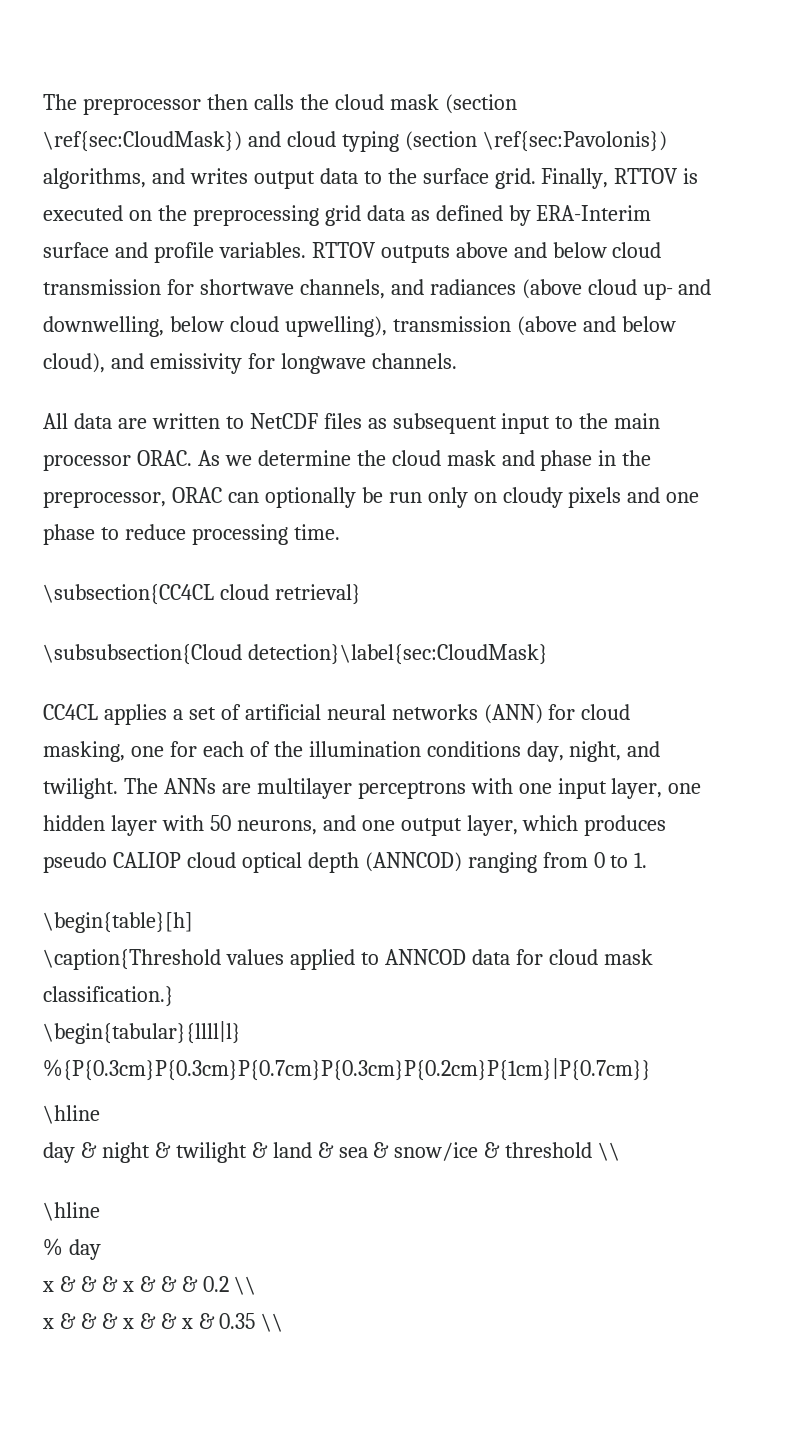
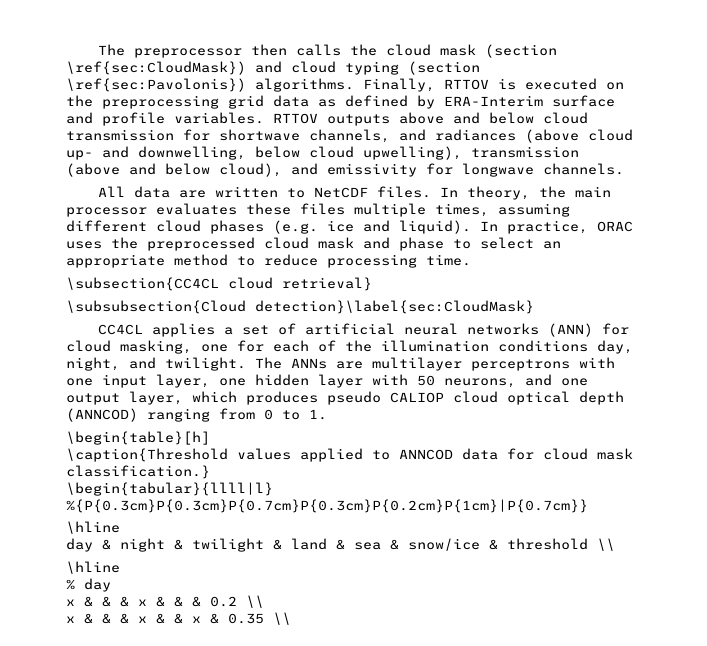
- The preprocessor then calls the cloud mask (section \ref{sec:CloudMask}) and cloud typing (section \ref{sec:Pavolonis}) algorithms, and writes output data to the surface grid.
+ The preprocessor then calls the cloud mask (section \ref{sec:CloudMask}) and cloud typing (section \ref{sec:Pavolonis}) algorithms.
- All data are written to NetCDF files as subsequent input to the main processor ORAC. As we determine the cloud mask and phase in the preprocessor, ORAC can optionally be run only on cloudy pixels and one phase to reduce processing time.
+ All data are written to NetCDF files. In theory, the main processor evaluates these files multiple times, assuming different cloud phases (e.g. ice and liquid). In practice, ORAC uses the preprocessed cloud mask and phase to select an appropriate method to reduce processing time.

